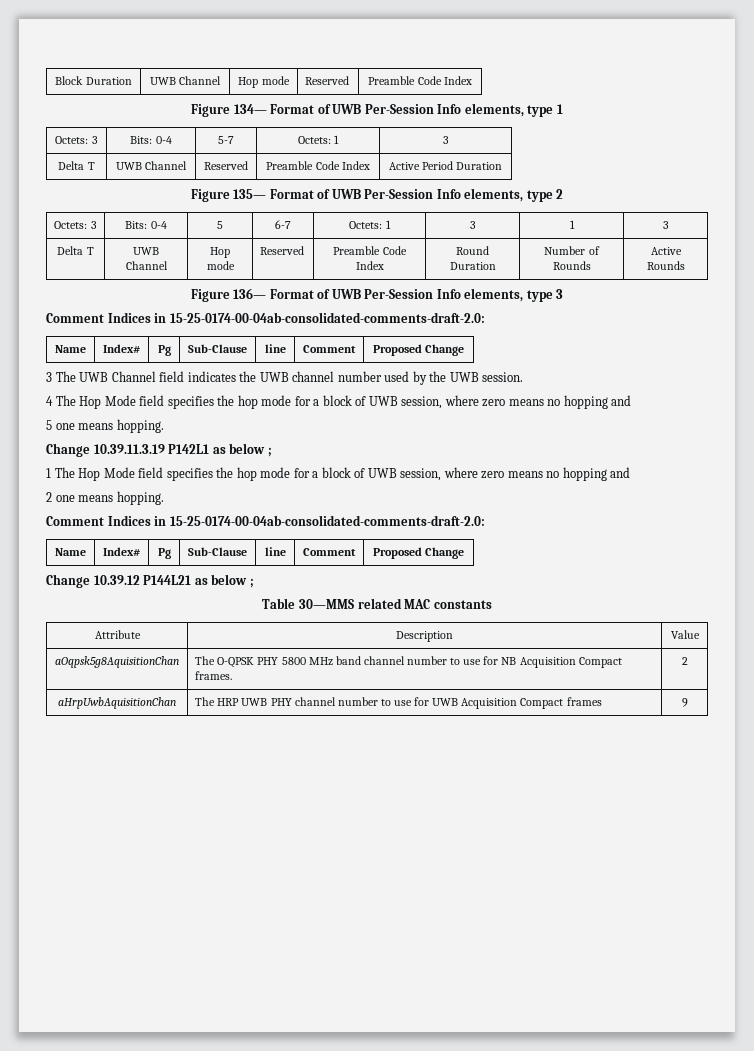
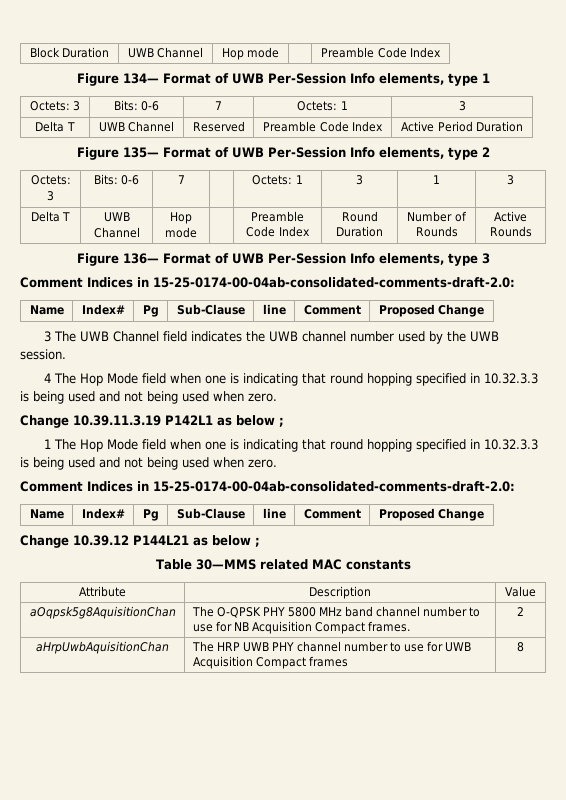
- Block Duration | UWB Channel | Hop mode | Reserved | Preamble Code Index
+ Block Duration | UWB Channel | Hop mode | | Preamble Code Index
- Octets: 3 | Bits: 0-4 | 5-7 | Octets: 1 | 3
+ Octets: 3 | Bits: 0-6 | 7 | Octets: 1 | 3
- Octets: 3 | Bits: 0-4 | 5 | 6-7 | Octets: 1 | 3 | 1 | 3
+ Octets: 3 | Bits: 0-6 | 7 | | Octets: 1 | 3 | 1 | 3
- Delta T | UWB Channel | Hop mode | Reserved | Preamble Code Index | Round Duration | Number of Rounds | Active Rounds
+ Delta T | UWB Channel | Hop mode | | Preamble Code Index | Round Duration | Number of Rounds | Active Rounds
- 4 The Hop Mode field specifies the hop mode for a block of UWB session, where zero means no hopping and
- 5 one means hopping.
+ 4 The Hop Mode field when one is indicating that round hopping specified in 10.32.3.3 is being used and not being used when zero.
- 1 The Hop Mode field specifies the hop mode for a block of UWB session, where zero means no hopping and
- 2 one means hopping.
+ 1 The Hop Mode field when one is indicating that round hopping specified in 10.32.3.3 is being used and not being used when zero.
- aHrpUwbAquisitionChan | The HRP UWB PHY channel number to use for UWB Acquisition Compact frames | 9
+ aHrpUwbAquisitionChan | The HRP UWB PHY channel number to use for UWB Acquisition Compact frames | 8

